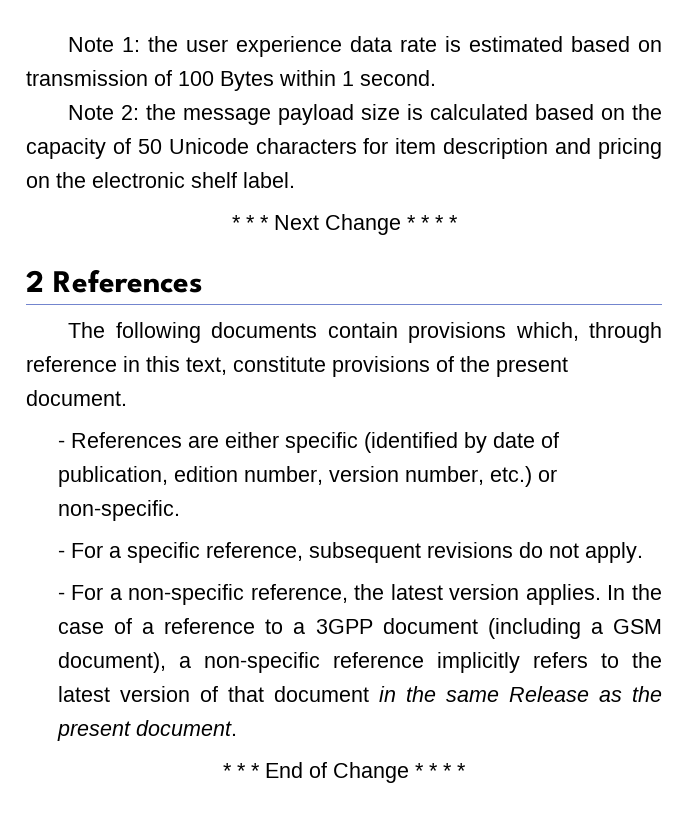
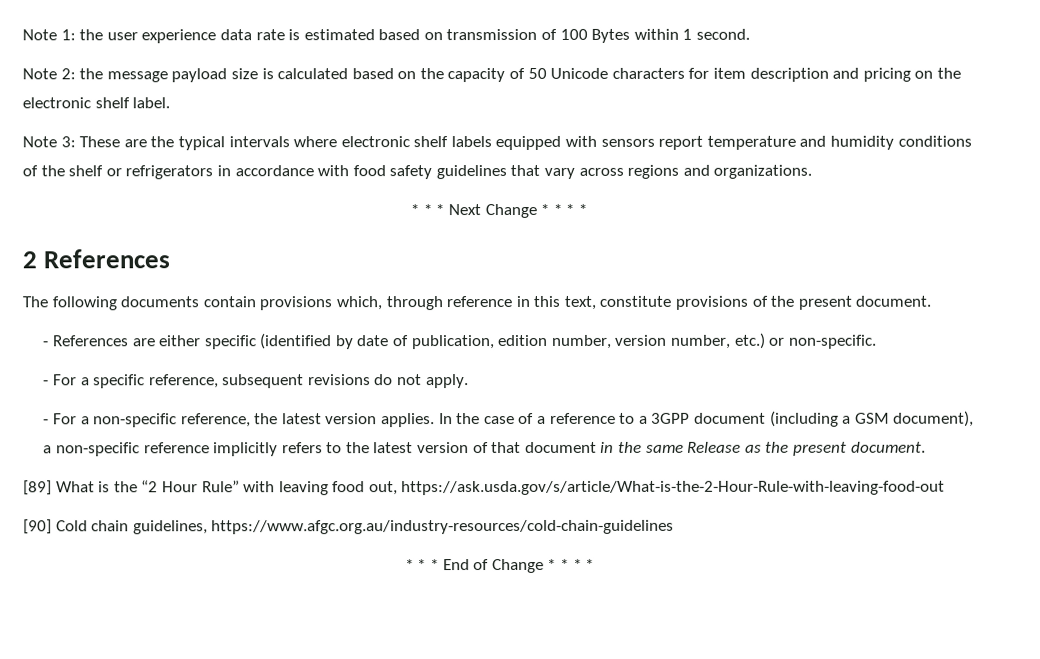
+ Note 3: These are the typical intervals where electronic shelf labels equipped with sensors report temperature and humidity conditions of the shelf or refrigerators in accordance with food safety guidelines that vary across regions and organizations.
+ [89] What is the “2 Hour Rule” with leaving food out, https://ask.usda.gov/s/article/What-is-the-2-Hour-Rule-with-leaving-food-out
+ [90] Cold chain guidelines, https://www.afgc.org.au/industry-resources/cold-chain-guidelines

